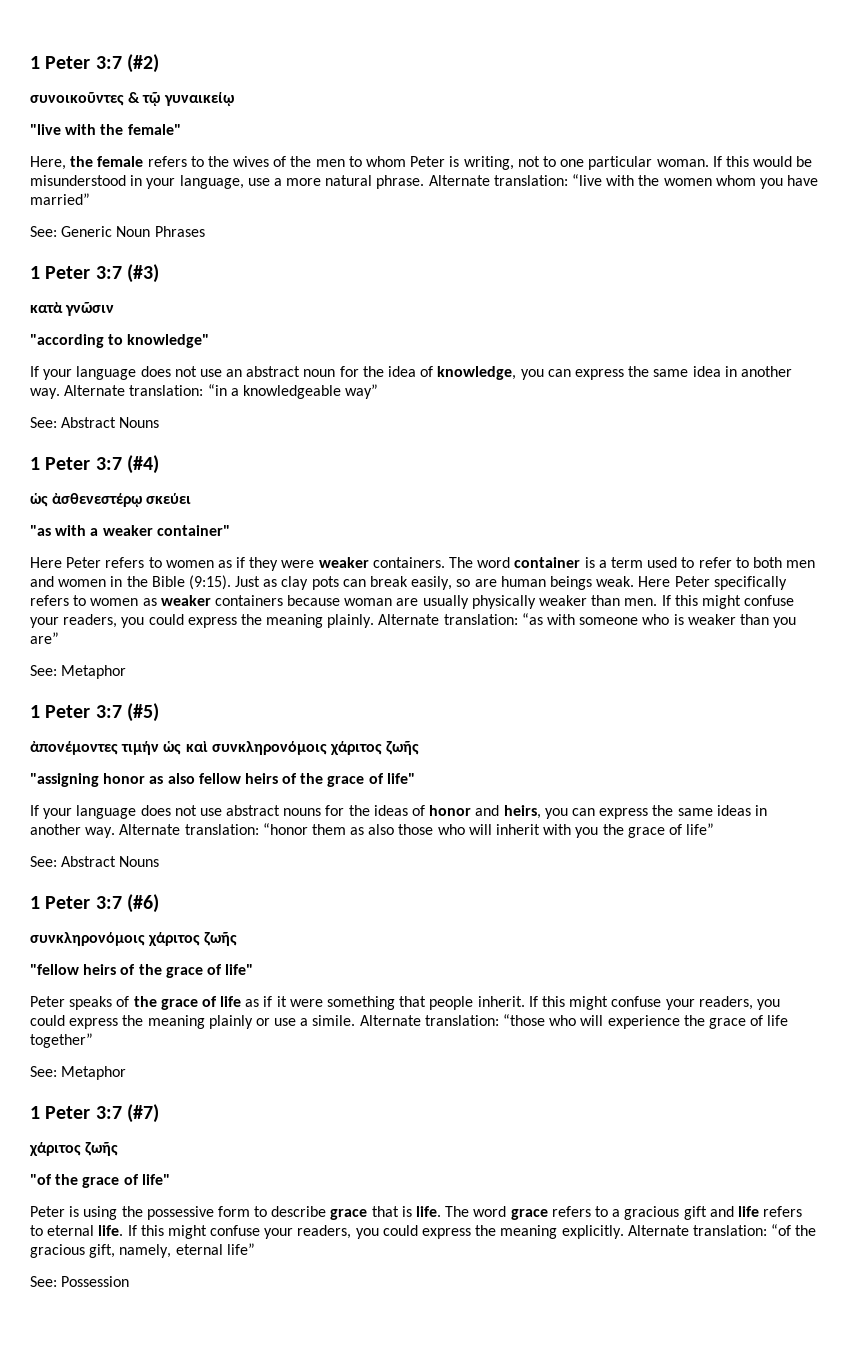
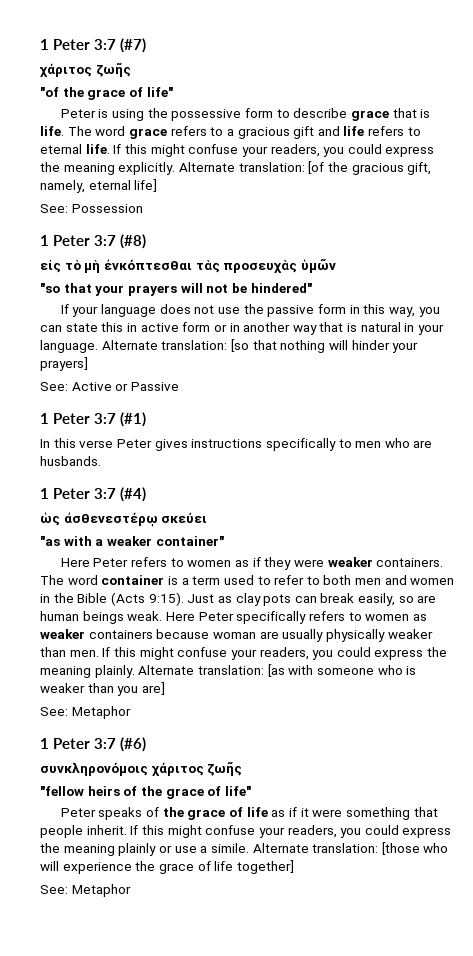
- 1 Peter 3:7 (#2)
- συνοικοῦντες & τῷ γυναικείῳ
- "live with the female"
- Here, the female refers to the wives of the men to whom Peter is writing, not to one particular woman. If this would be misunderstood in your language, use a more natural phrase. Alternate translation: “live with the women whom you have married”
- See: Generic Noun Phrases
- 1 Peter 3:7 (#3)
- κατὰ γνῶσιν
- "according to knowledge"
- If your language does not use an abstract noun for the idea of knowledge, you can express the same idea in another way. Alternate translation: “in a knowledgeable way”
- See: Abstract Nouns
- 1 Peter 3:7 (#4)
- ὡς ἀσθενεστέρῳ σκεύει
- "as with a weaker container"
- Here Peter refers to women as if they were weaker containers. The word container is a term used to refer to both men and women in the Bible (9:15). Just as clay pots can break easily, so are human beings weak. Here Peter specifically refers to women as weaker containers because woman are usually physically weaker than men. If this might confuse your readers, you could express the meaning plainly. Alternate translation: “as with someone who is weaker than you are”
- See: Metaphor
- 1 Peter 3:7 (#5)
- ἀπονέμοντες τιμήν ὡς καὶ συνκληρονόμοις χάριτος ζωῆς
- "assigning honor as also fellow heirs of the grace of life"
- If your language does not use abstract nouns for the ideas of honor and heirs, you can express the same ideas in another way. Alternate translation: “honor them as also those who will inherit with you the grace of life”
- See: Abstract Nouns
- 1 Peter 3:7 (#6)
- συνκληρονόμοις χάριτος ζωῆς
- "fellow heirs of the grace of life"
- Peter speaks of the grace of life as if it were something that people inherit. If this might confuse your readers, you could express the meaning plainly or use a simile. Alternate translation: “those who will experience the grace of life together”
- See: Metaphor
- Alternate translation: “of the gracious gift, namely, eternal life”
+ Alternate translation: [of the gracious gift, namely, eternal life]
+ 1 Peter 3:7 (#8)
+ εἰς τὸ μὴ ἐνκόπτεσθαι τὰς προσευχὰς ὑμῶν
+ "so that your prayers will not be hindered"
+ If your language does not use the passive form in this way, you can state this in active form or in another way that is natural in your language. Alternate translation: [so that nothing will hinder your prayers]
+ See: Active or Passive
+ 1 Peter 3:7 (#1)
+ In this verse Peter gives instructions specifically to men who are husbands.
+ 1 Peter 3:7 (#4)
+ ὡς ἀσθενεστέρῳ σκεύει
+ "as with a weaker container"
+ Here Peter refers to women as if they were weaker containers. The word container is a term used to refer to both men and women in the Bible (Acts 9:15). Just as clay pots can break easily, so are human beings weak. Here Peter specifically refers to women as weaker containers because woman are usually physically weaker than men. If this might confuse your readers, you could express the meaning plainly. Alternate translation: [as with someone who is weaker than you are]
+ See: Metaphor
+ 1 Peter 3:7 (#6)
+ συνκληρονόμοις χάριτος ζωῆς
+ "fellow heirs of the grace of life"
+ Peter speaks of the grace of life as if it were something that people inherit. If this might confuse your readers, you could express the meaning plainly or use a simile. Alternate translation: [those who will experience the grace of life together]
+ See: Metaphor

